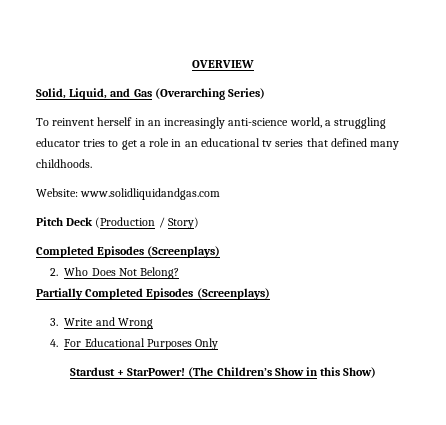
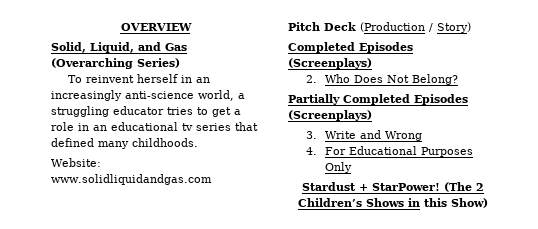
- (The Children’s Show in this Show)
+ (The 2 Children’s Shows in this Show)

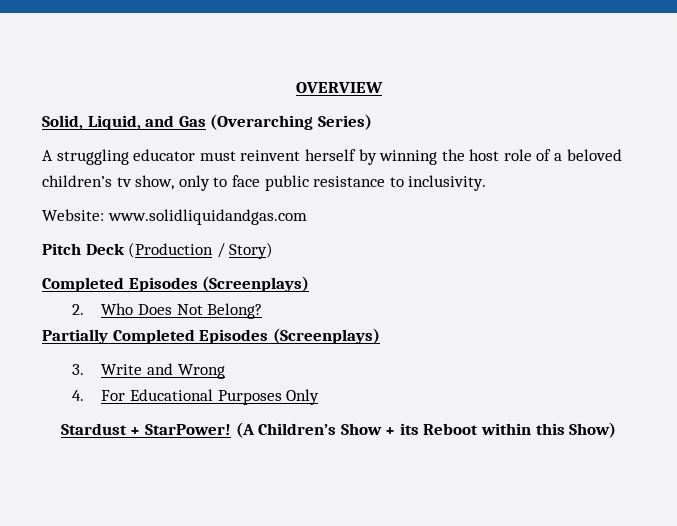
- To reinvent herself in an increasingly anti-science world, a struggling educator tries to get a role in an educational tv series that defined many childhoods.
+ A struggling educator must reinvent herself by winning the host role of a beloved children’s tv show, only to face public resistance to inclusivity.
- (The 2 Children’s Shows in this Show)
+ (A Children’s Show + its Reboot within this Show)

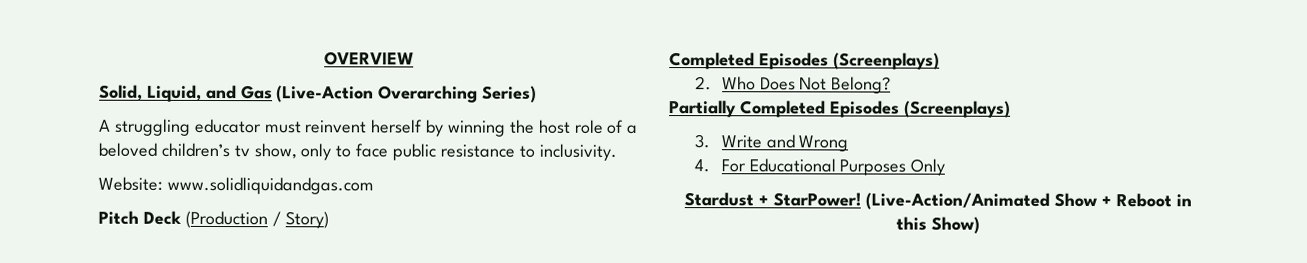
- Solid, Liquid, and Gas (Overarching Series)
+ Solid, Liquid, and Gas (Live-Action Overarching Series)
- (A Children’s Show + its Reboot within this Show)
+ (Live-Action/Animated Show + Reboot in this Show)

